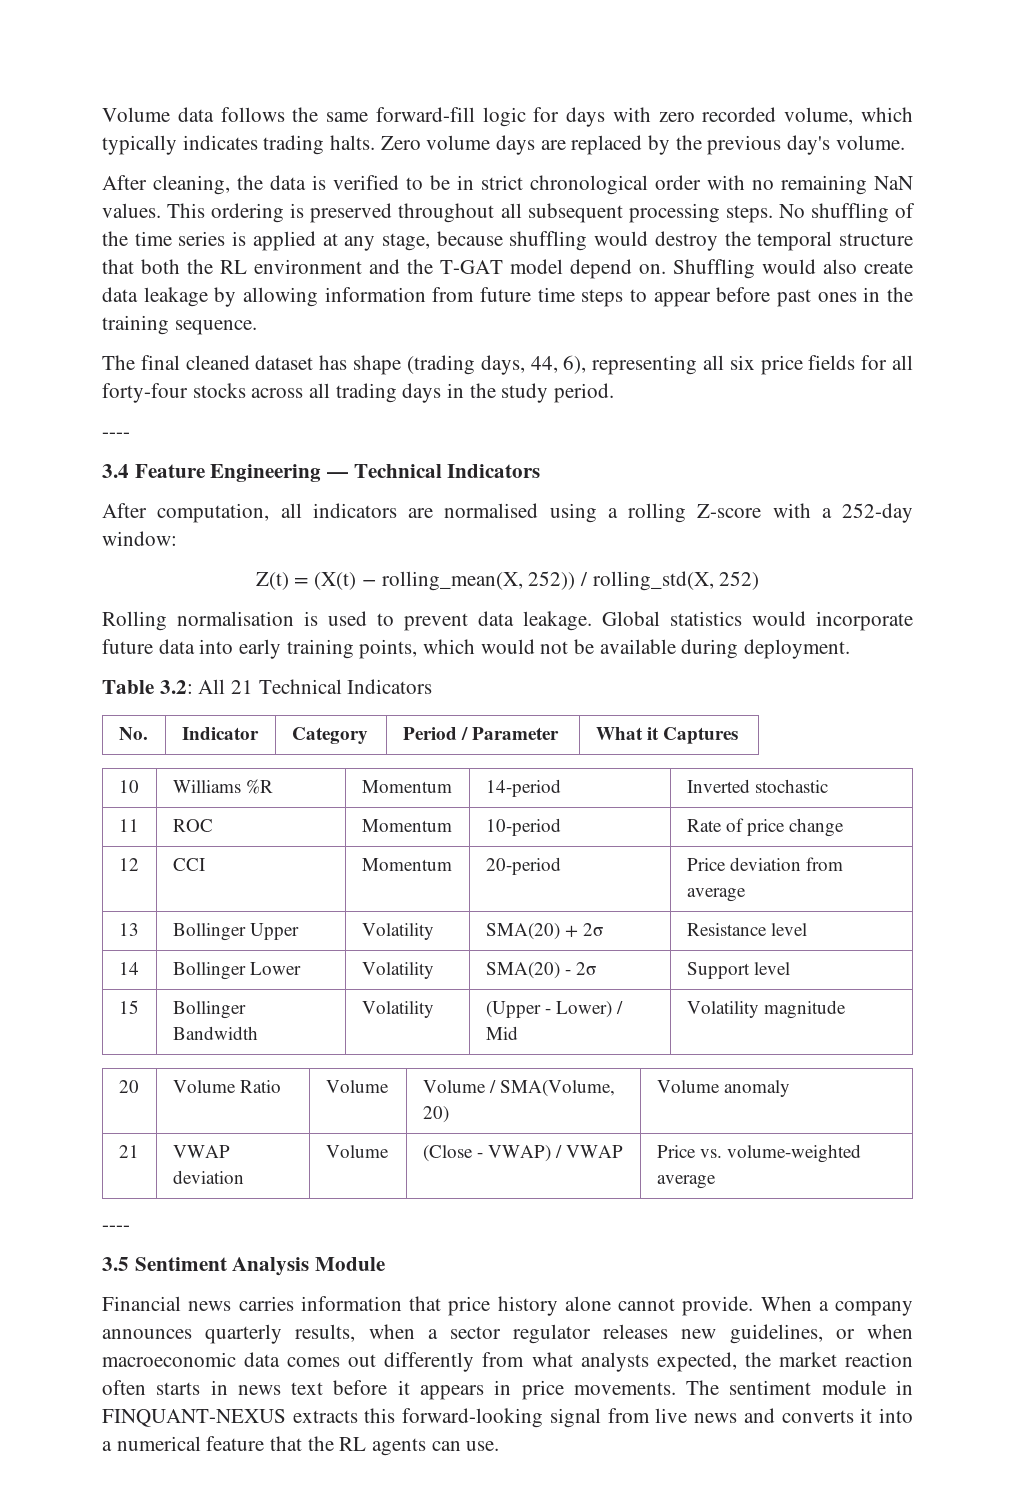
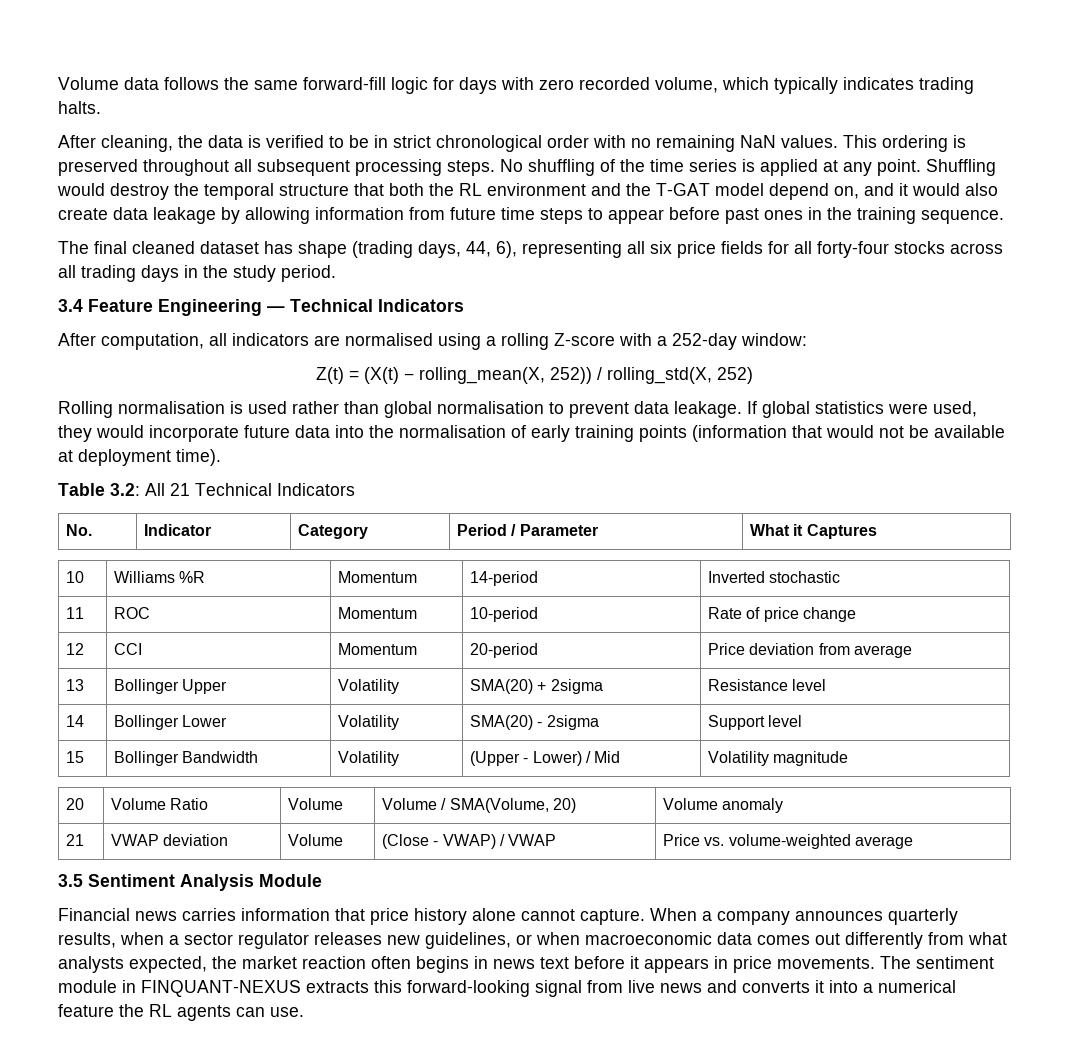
- Zero volume days are replaced by the previous day's volume.
- No shuffling of the time series is applied at any stage, because shuffling would destroy the temporal structure that both the RL environment and the T-GAT model depend on. Shuffling would also create data leakage by allowing information from future time steps to appear before past ones in the training sequence.
+ No shuffling of the time series is applied at any point. Shuffling would destroy the temporal structure that both the RL environment and the T-GAT model depend on, and it would also create data leakage by allowing information from future time steps to appear before past ones in the training sequence.
  The final cleaned dataset has shape (trading days, 44, 6), representing all six price fields for all forty-four stocks across all trading days in the study period.
- ----
- Rolling normalisation is used to prevent data leakage. Global statistics would incorporate future data into early training points, which would not be available during deployment.
+ Rolling normalisation is used rather than global normalisation to prevent data leakage. If global statistics were used, they would incorporate future data into the normalisation of early training points (information that would not be available at deployment time).
- 13 | Bollinger Upper | Volatility | SMA(20) + 2σ | Resistance level
+ 13 | Bollinger Upper | Volatility | SMA(20) + 2sigma | Resistance level
- 14 | Bollinger Lower | Volatility | SMA(20) - 2σ | Support level
+ 14 | Bollinger Lower | Volatility | SMA(20) - 2sigma | Support level
  21 | VWAP deviation | Volume | (Close - VWAP) / VWAP | Price vs. volume-weighted average
- ----
- Financial news carries information that price history alone cannot provide.
+ Financial news carries information that price history alone cannot capture.
- When a company announces quarterly results, when a sector regulator releases new guidelines, or when macroeconomic data comes out differently from what analysts expected, the market reaction often starts in news text before it appears in price movements.
+ When a company announces quarterly results, when a sector regulator releases new guidelines, or when macroeconomic data comes out differently from what analysts expected, the market reaction often begins in news text before it appears in price movements.
- The sentiment module in FINQUANT-NEXUS extracts this forward-looking signal from live news and converts it into a numerical feature that the RL agents can use.
+ The sentiment module in FINQUANT-NEXUS extracts this forward-looking signal from live news and converts it into a numerical feature the RL agents can use.

